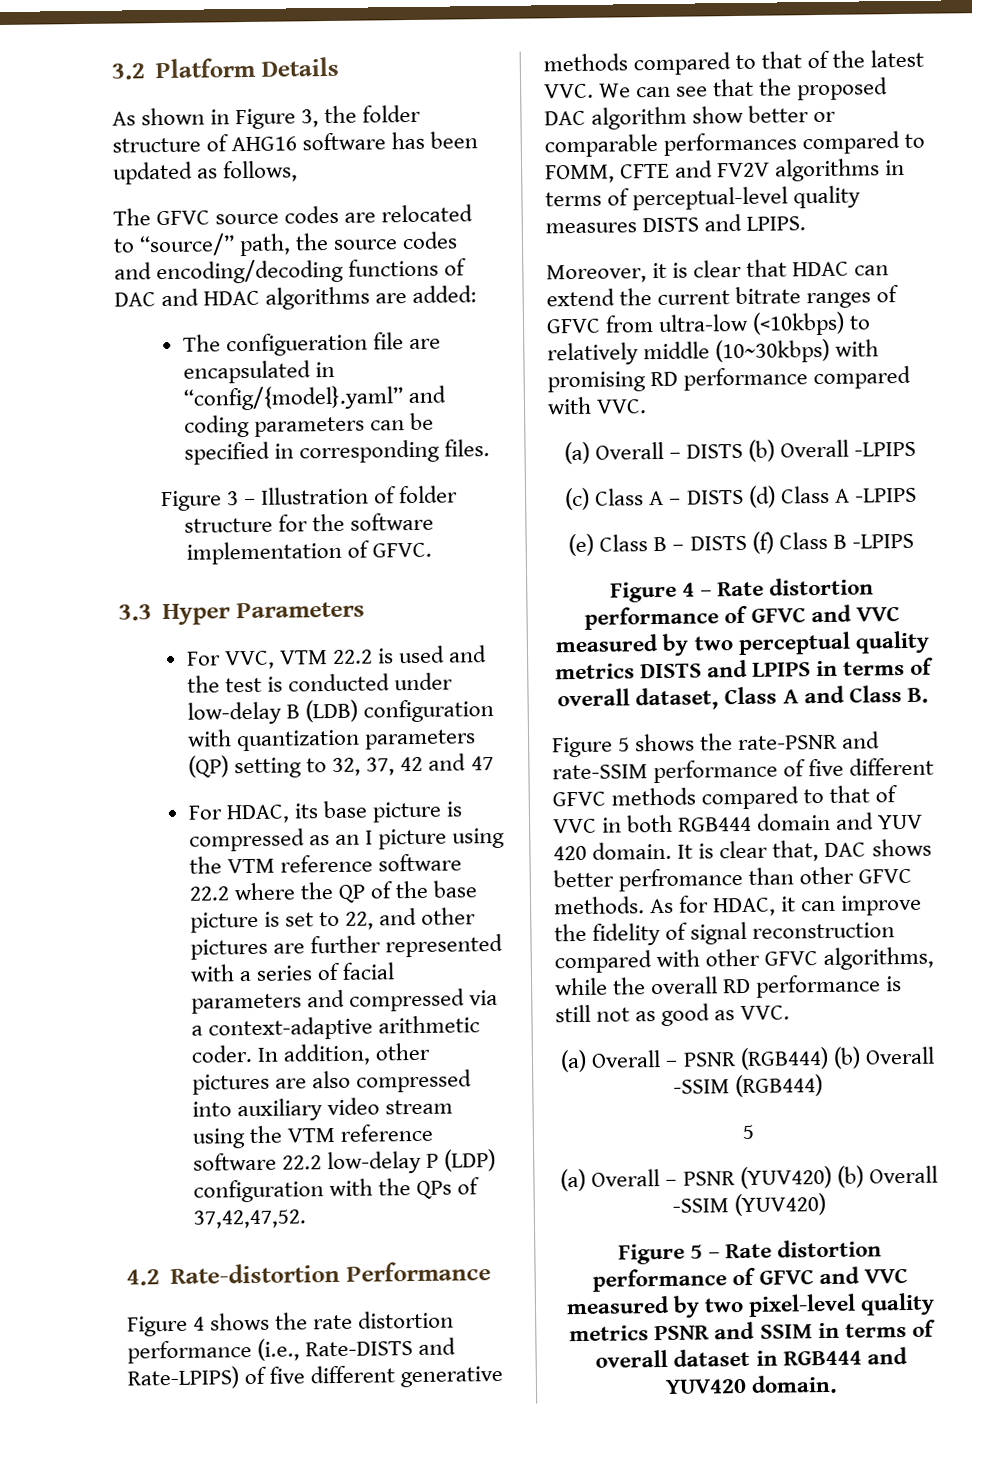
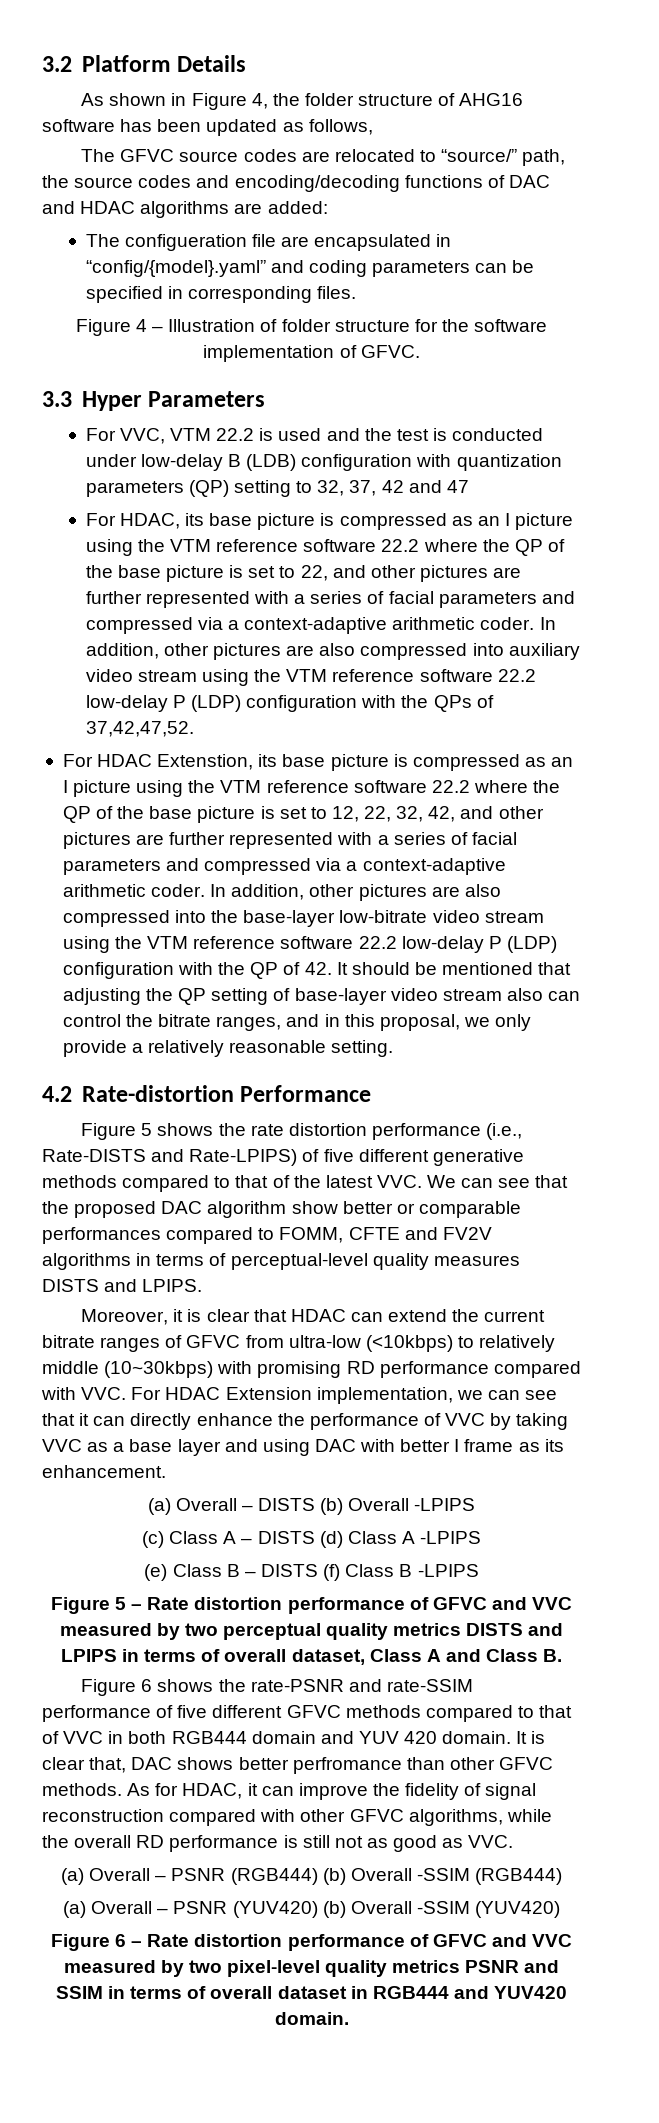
- As shown in Figure 3, the folder structure of AHG16 software has been updated as follows,
+ As shown in Figure 4, the folder structure of AHG16 software has been updated as follows,
- Figure 3 – Illustration of folder structure for the software implementation of GFVC.
+ Figure 4 – Illustration of folder structure for the software implementation of GFVC.
+ For HDAC Extenstion, its base picture is compressed as an I picture using the VTM reference software 22.2 where the QP of the base picture is set to 12, 22, 32, 42, and other pictures are further represented with a series of facial parameters and compressed via a context-adaptive arithmetic coder. In addition, other pictures are also compressed into the base-layer low-bitrate video stream using the VTM reference software 22.2 low-delay P (LDP) configuration with the QP of 42. It should be mentioned that adjusting the QP setting of base-layer video stream also can control the bitrate ranges, and in this proposal, we only provide a relatively reasonable setting.
- Figure 4 shows the rate distortion performance (i.e., Rate-DISTS and Rate-LPIPS) of five different generative methods compared to that of the latest VVC. We can see that the proposed DAC algorithm show better or comparable performances compared to FOMM, CFTE and FV2V algorithms in terms of perceptual-level quality measures DISTS and LPIPS.
+ Figure 5 shows the rate distortion performance (i.e., Rate-DISTS and Rate-LPIPS) of five different generative methods compared to that of the latest VVC. We can see that the proposed DAC algorithm show better or comparable performances compared to FOMM, CFTE and FV2V algorithms in terms of perceptual-level quality measures DISTS and LPIPS.
- Moreover, it is clear that HDAC can extend the current bitrate ranges of GFVC from ultra-low (<10kbps) to relatively middle (10~30kbps) with promising RD performance compared with VVC.
+ Moreover, it is clear that HDAC can extend the current bitrate ranges of GFVC from ultra-low (<10kbps) to relatively middle (10~30kbps) with promising RD performance compared with VVC. For HDAC Extension implementation, we can see that it can directly enhance the performance of VVC by taking VVC as a base layer and using DAC with better I frame as its enhancement.
- Figure 4 – Rate distortion performance of GFVC and VVC measured by two perceptual quality metrics DISTS and LPIPS in terms of overall dataset, Class A and Class B.
+ Figure 5 – Rate distortion performance of GFVC and VVC measured by two perceptual quality metrics DISTS and LPIPS in terms of overall dataset, Class A and Class B.
- Figure 5 shows the rate-PSNR and rate-SSIM performance of five different GFVC methods compared to that of VVC in both RGB444 domain and YUV 420 domain.
+ Figure 6 shows the rate-PSNR and rate-SSIM performance of five different GFVC methods compared to that of VVC in both RGB444 domain and YUV 420 domain.
  (a) Overall – PSNR (RGB444) (b) Overall -SSIM (RGB444)
- 5
- Figure 5 – Rate distortion performance of GFVC and VVC measured by two pixel-level quality metrics PSNR and SSIM in terms of overall dataset in RGB444 and YUV420 domain.
+ Figure 6 – Rate distortion performance of GFVC and VVC measured by two pixel-level quality metrics PSNR and SSIM in terms of overall dataset in RGB444 and YUV420 domain.

